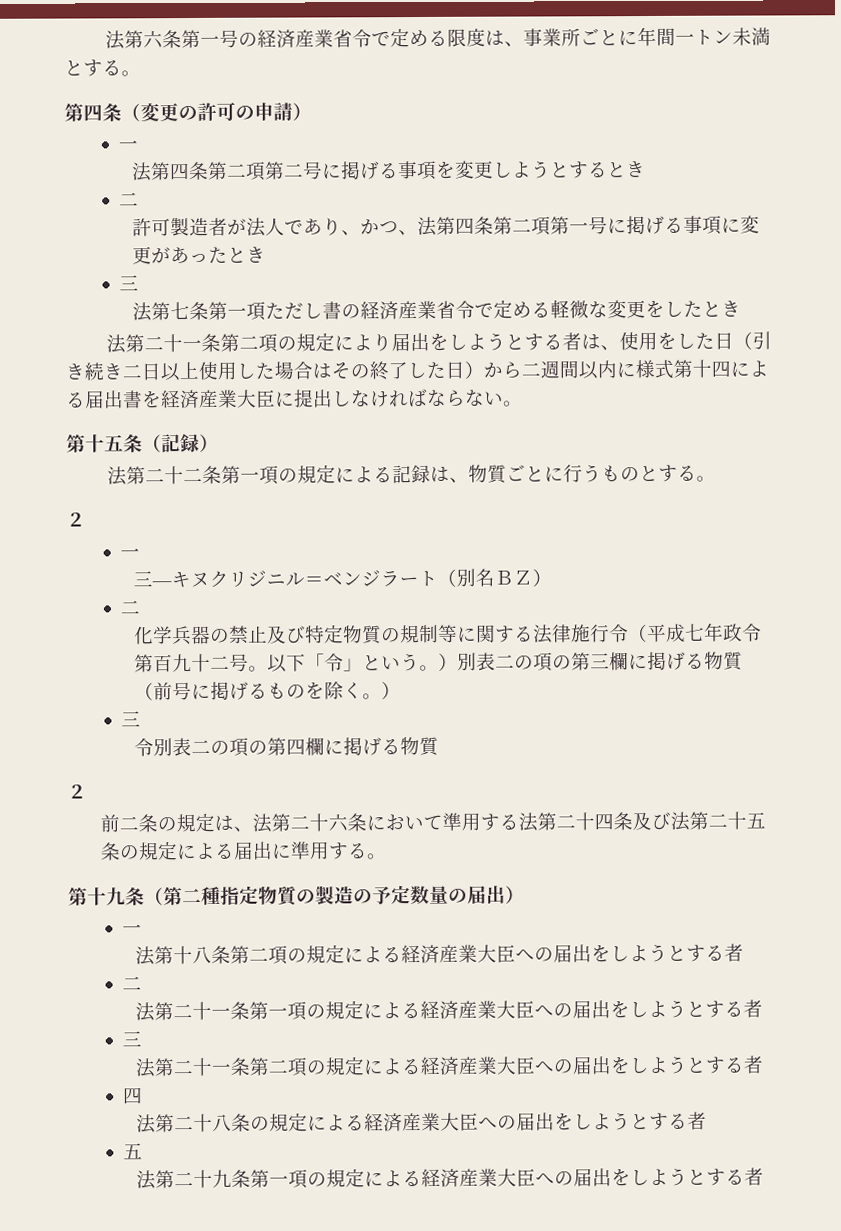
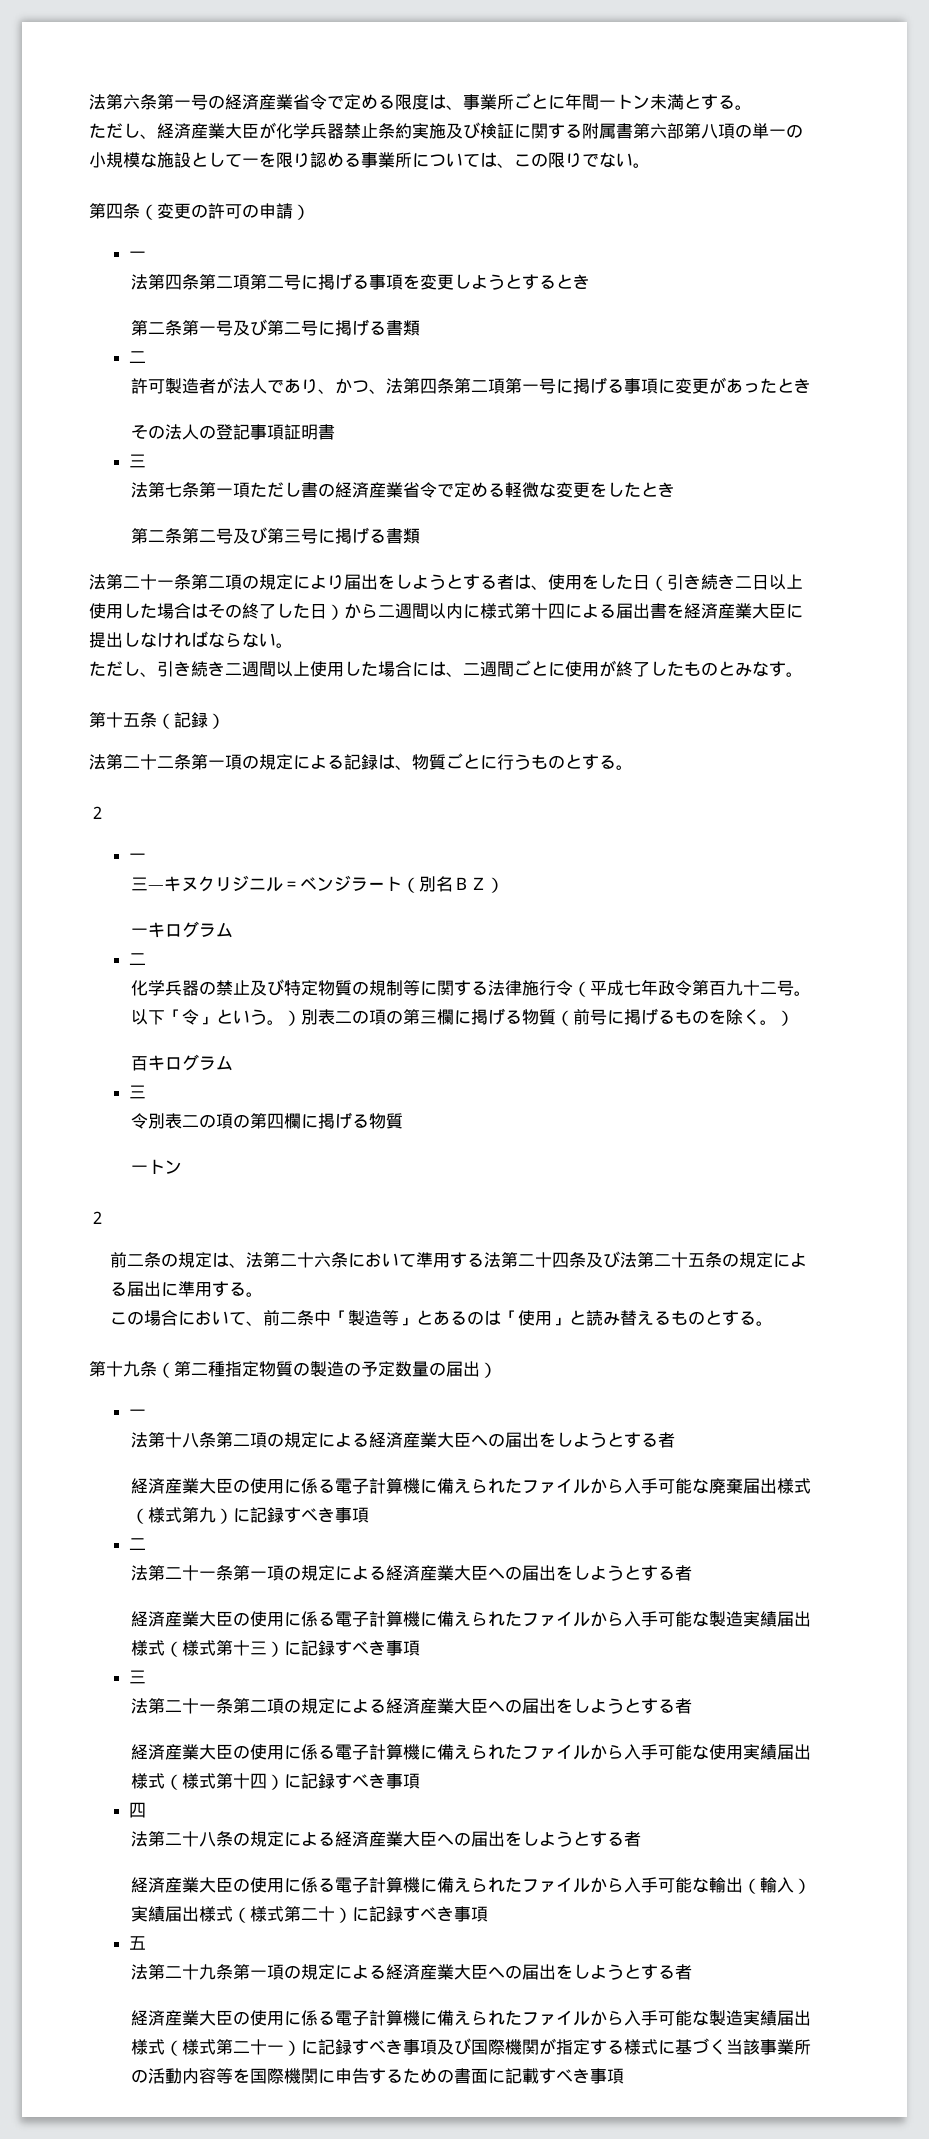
+ ただし、経済産業大臣が化学兵器禁止条約実施及び検証に関する附属書第六部第八項の単一の小規模な施設として一を限り認める事業所については、この限りでない。
+ 第二条第一号及び第二号に掲げる書類
+ その法人の登記事項証明書
+ 第二条第二号及び第三号に掲げる書類
+ ただし、引き続き二週間以上使用した場合には、二週間ごとに使用が終了したものとみなす。
+ 一キログラム
+ 百キログラム
  令別表二の項の第四欄に掲げる物質
+ 一トン
+ この場合において、前二条中「製造等」とあるのは「使用」と読み替えるものとする。
+ 経済産業大臣の使用に係る電子計算機に備えられたファイルから入手可能な廃棄届出様式（様式第九）に記録すべき事項
+ 経済産業大臣の使用に係る電子計算機に備えられたファイルから入手可能な製造実績届出様式（様式第十三）に記録すべき事項
+ 経済産業大臣の使用に係る電子計算機に備えられたファイルから入手可能な使用実績届出様式（様式第十四）に記録すべき事項
+ 経済産業大臣の使用に係る電子計算機に備えられたファイルから入手可能な輸出（輸入）実績届出様式（様式第二十）に記録すべき事項
+ 経済産業大臣の使用に係る電子計算機に備えられたファイルから入手可能な製造実績届出様式（様式第二十一）に記録すべき事項及び国際機関が指定する様式に基づく当該事業所の活動内容等を国際機関に申告するための書面に記載すべき事項

